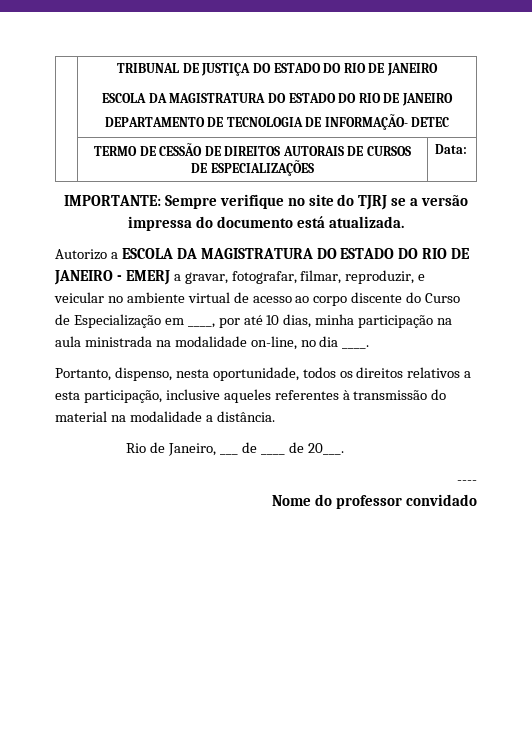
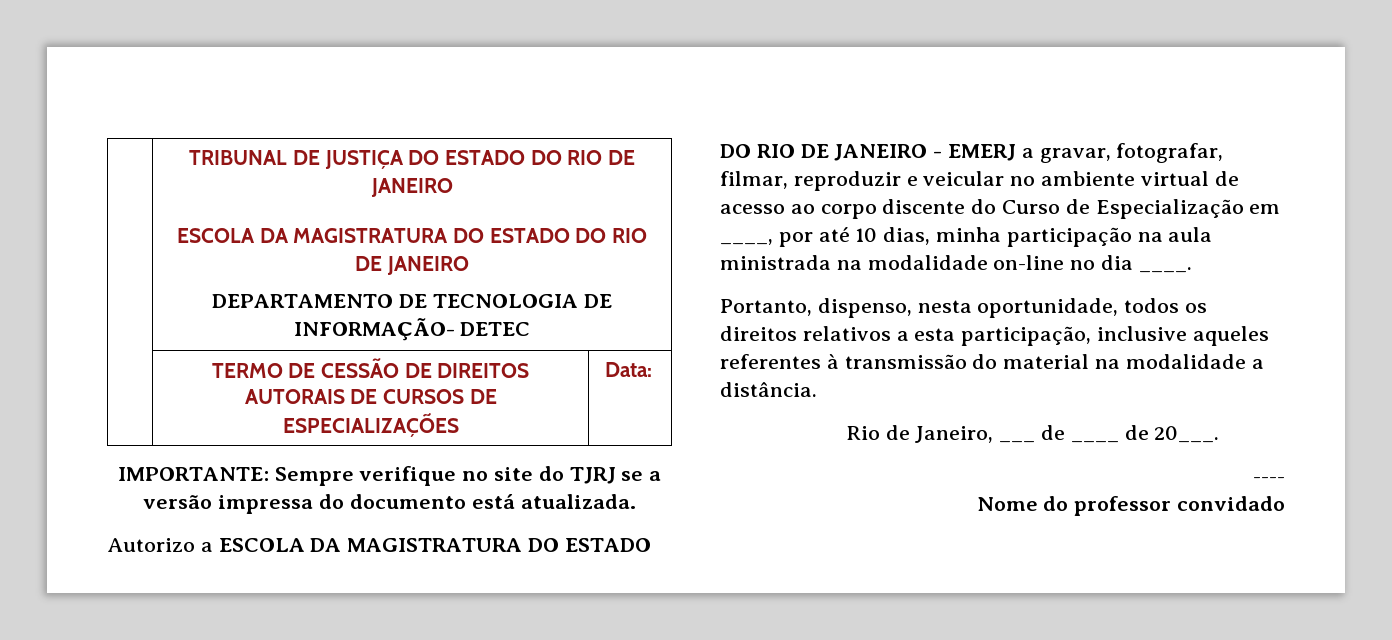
- Autorizo a ESCOLA DA MAGISTRATURA DO ESTADO DO RIO DE JANEIRO - EMERJ a gravar, fotografar, filmar, reproduzir, e veicular no ambiente virtual de acesso ao corpo discente do Curso de Especialização em ____, por até 10 dias, minha participação na aula ministrada na modalidade on-line, no dia ____.
+ Autorizo a ESCOLA DA MAGISTRATURA DO ESTADO DO RIO DE JANEIRO - EMERJ a gravar, fotografar, filmar, reproduzir e veicular no ambiente virtual de acesso ao corpo discente do Curso de Especialização em ____, por até 10 dias, minha participação na aula ministrada na modalidade on-line no dia ____.

